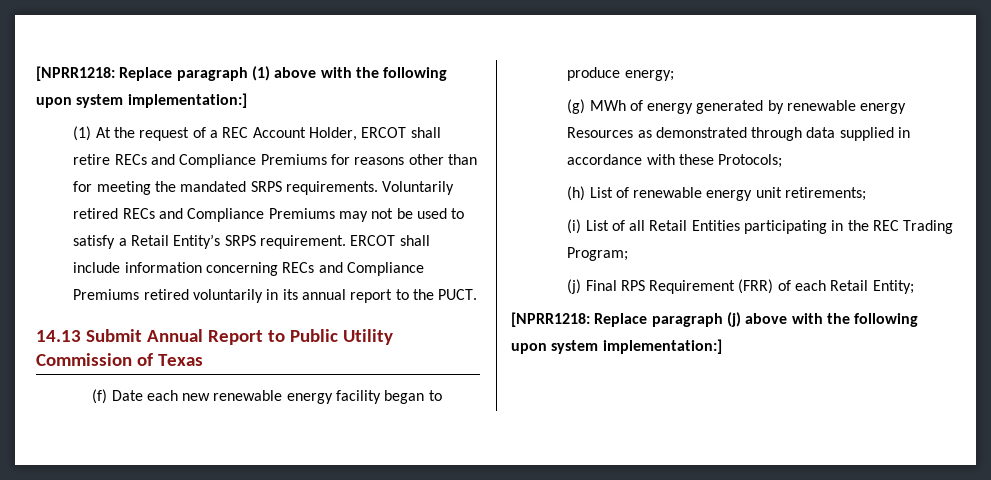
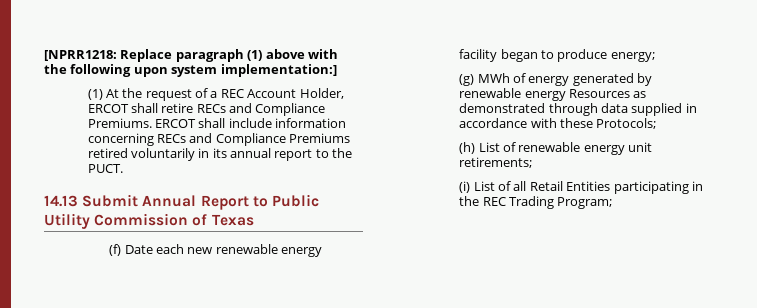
- (1) At the request of a REC Account Holder, ERCOT shall retire RECs and Compliance Premiums for reasons other than for meeting the mandated SRPS requirements. Voluntarily retired RECs and Compliance Premiums may not be used to satisfy a Retail Entity’s SRPS requirement.
+ (1) At the request of a REC Account Holder, ERCOT shall retire RECs and Compliance Premiums.
- (j) Final RPS Requirement (FRR) of each Retail Entity;
- [NPRR1218: Replace paragraph (j) above with the following upon system implementation:]

